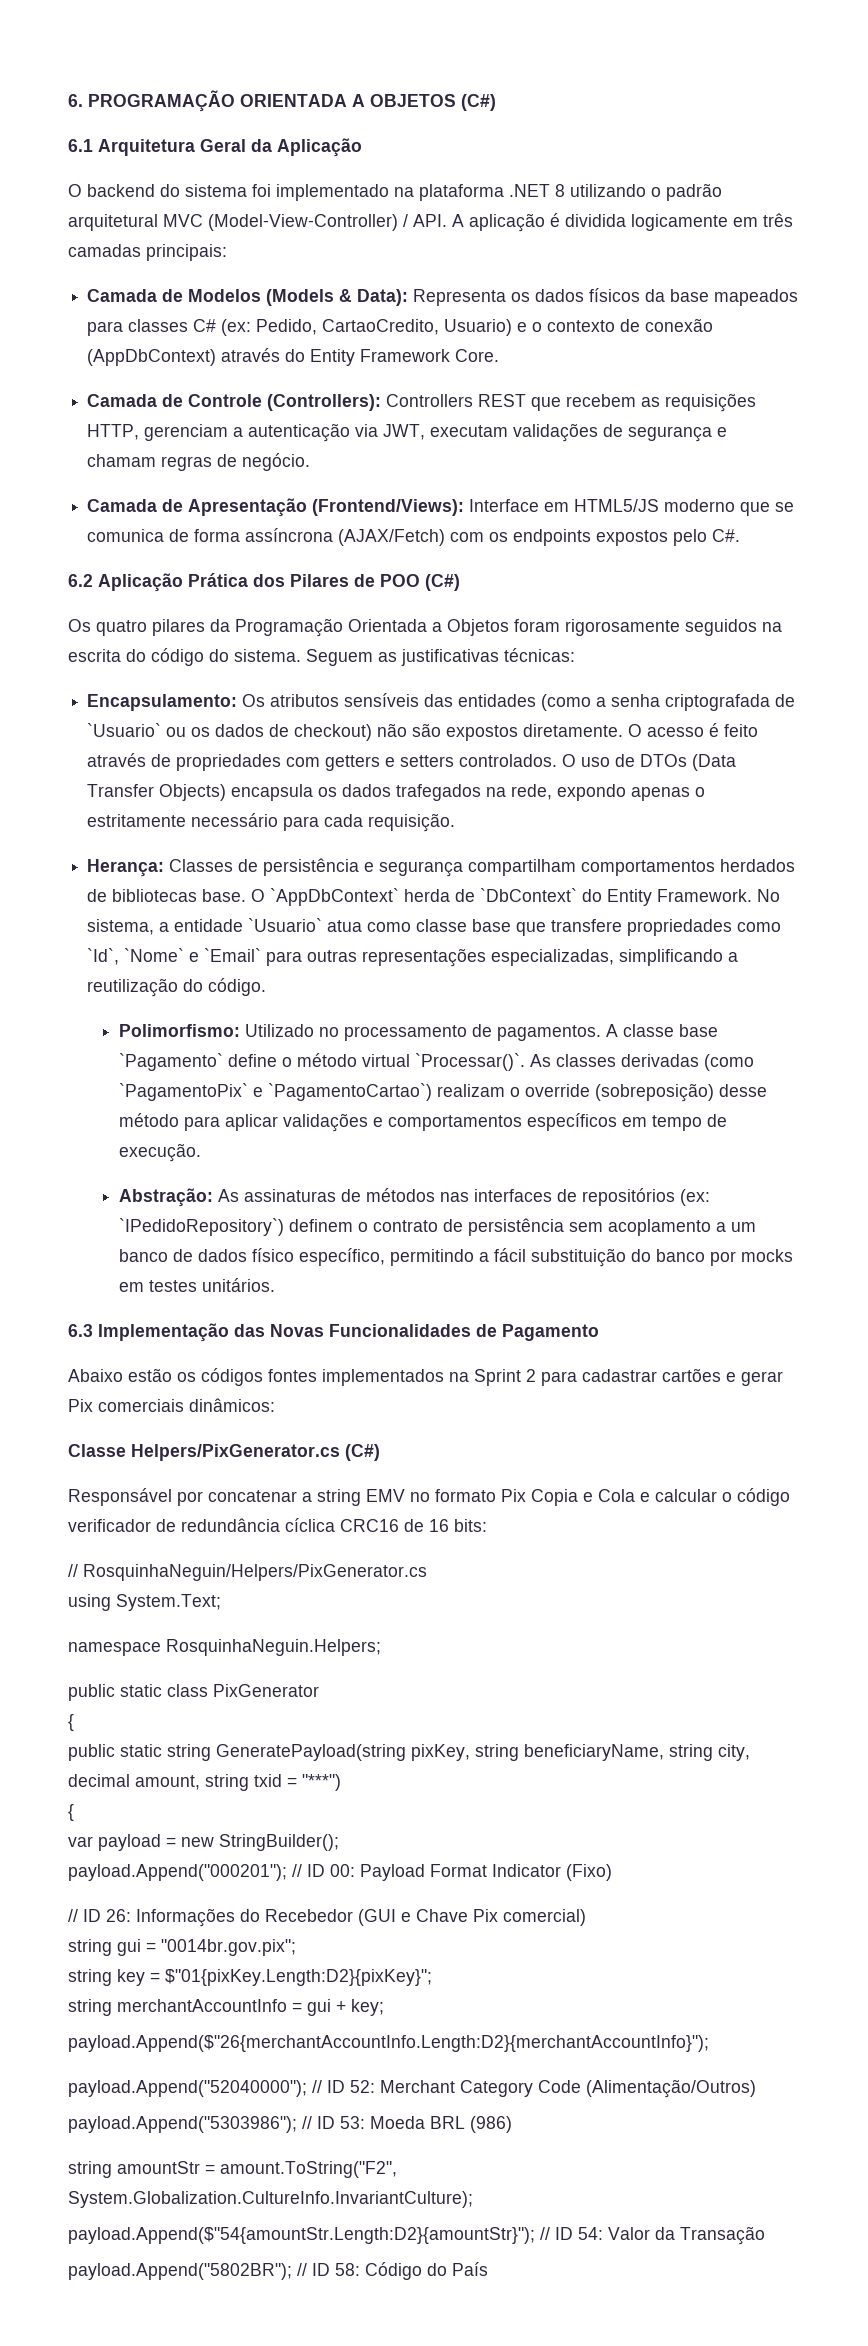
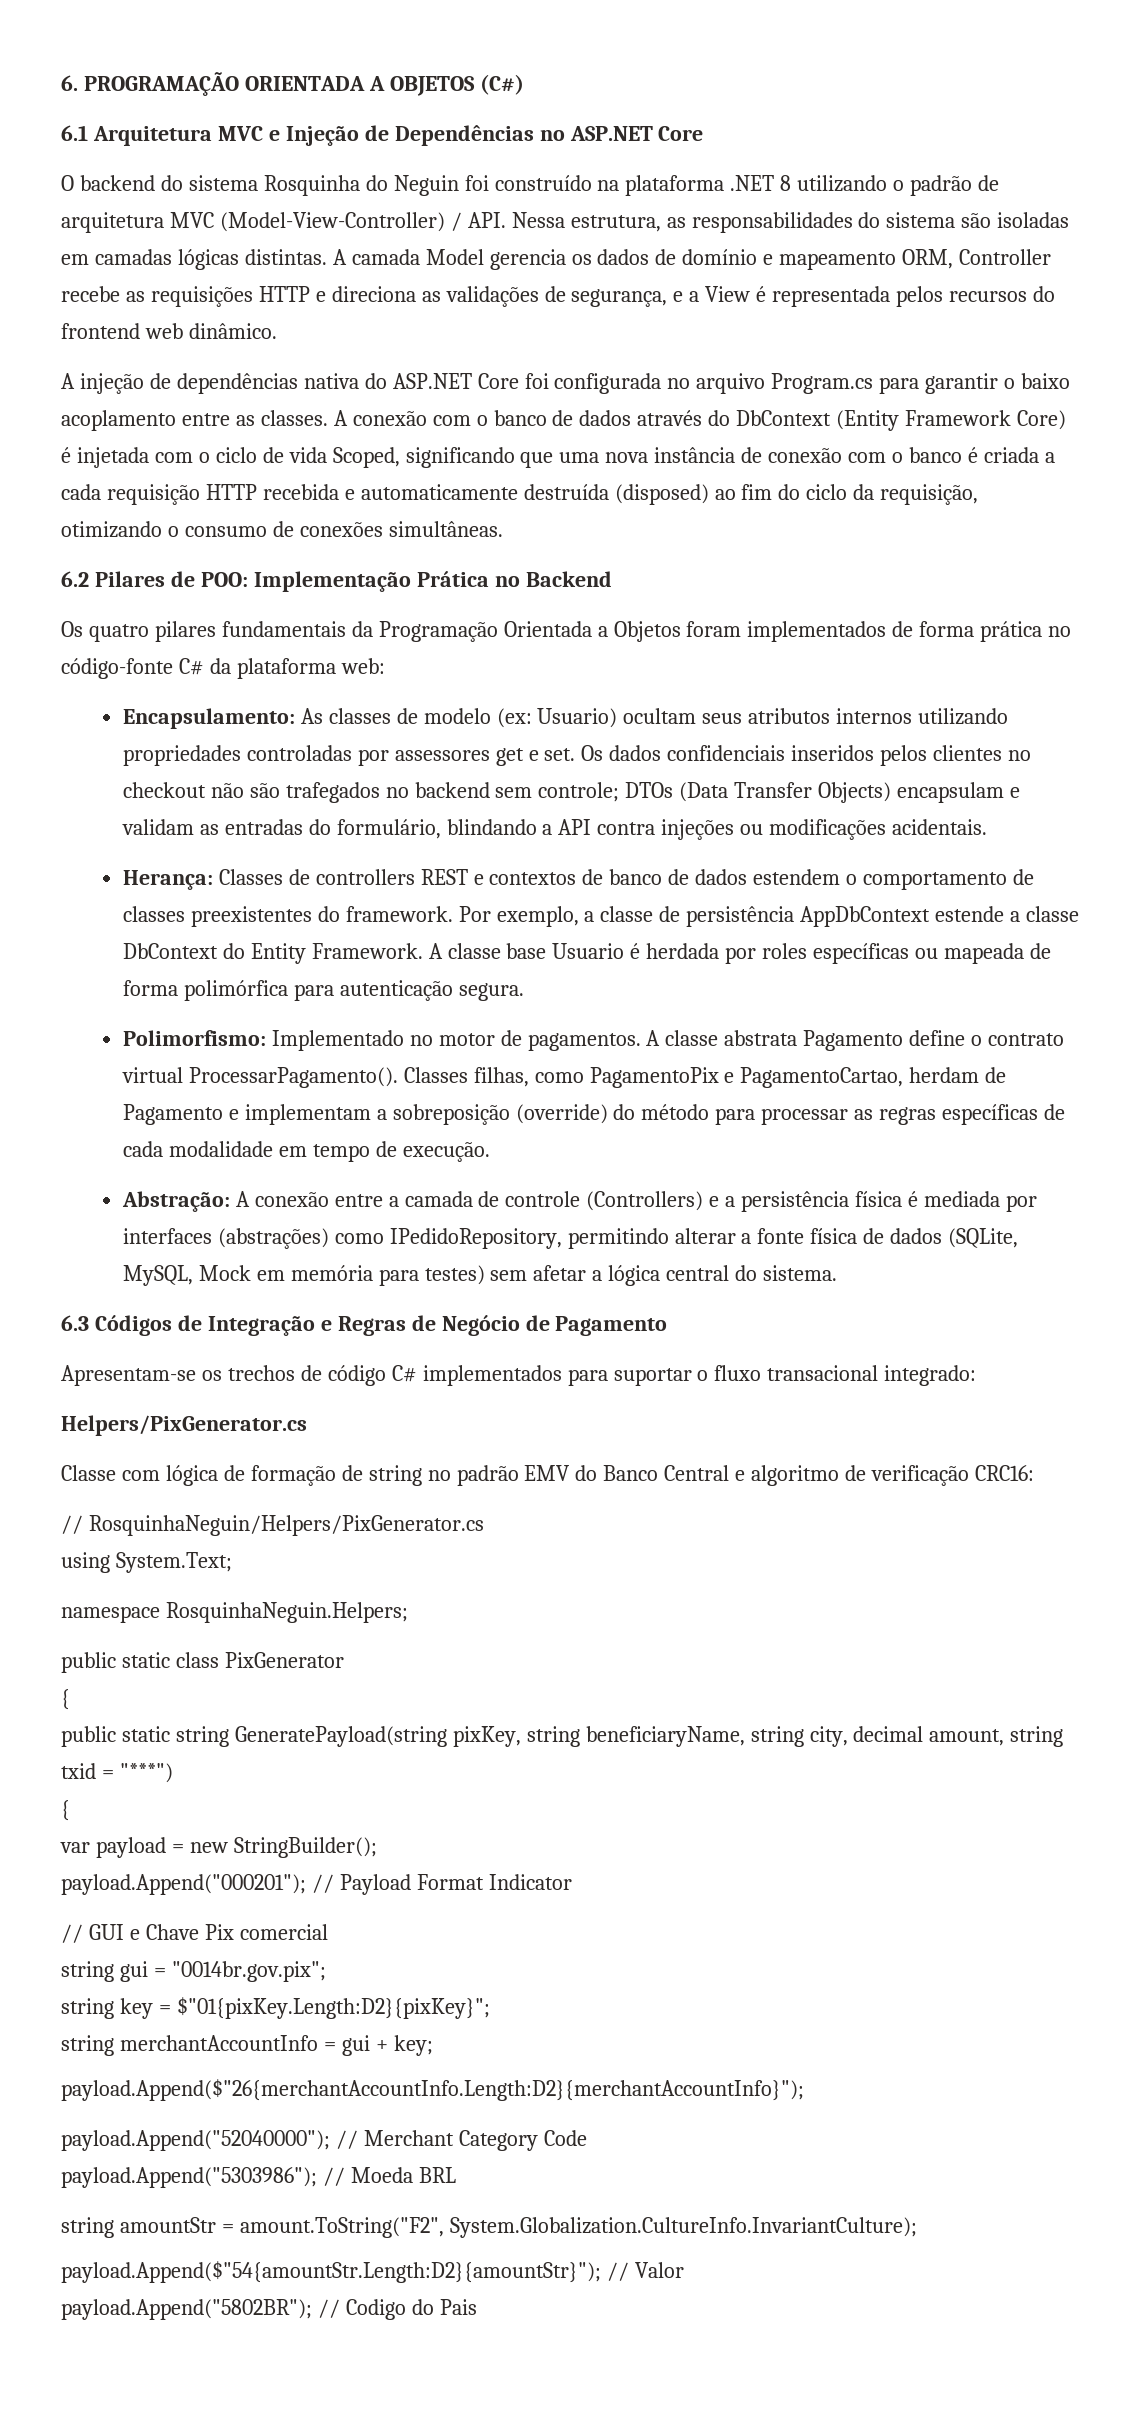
- 6.1 Arquitetura Geral da Aplicação
+ 6.1 Arquitetura MVC e Injeção de Dependências no ASP.NET Core
- O backend do sistema foi implementado na plataforma .NET 8 utilizando o padrão arquitetural MVC (Model-View-Controller) / API. A aplicação é dividida logicamente em três camadas principais:
- Camada de Modelos (Models & Data): Representa os dados físicos da base mapeados para classes C# (ex: Pedido, CartaoCredito, Usuario) e o contexto de conexão (AppDbContext) através do Entity Framework Core.
- Camada de Controle (Controllers): Controllers REST que recebem as requisições HTTP, gerenciam a autenticação via JWT, executam validações de segurança e chamam regras de negócio.
- Camada de Apresentação (Frontend/Views): Interface em HTML5/JS moderno que se comunica de forma assíncrona (AJAX/Fetch) com os endpoints expostos pelo C#.
- 6.2 Aplicação Prática dos Pilares de POO (C#)
+ O backend do sistema Rosquinha do Neguin foi construído na plataforma .NET 8 utilizando o padrão de arquitetura MVC (Model-View-Controller) / API. Nessa estrutura, as responsabilidades do sistema são isoladas em camadas lógicas distintas. A camada Model gerencia os dados de domínio e mapeamento ORM, Controller recebe as requisições HTTP e direciona as validações de segurança, e a View é representada pelos recursos do frontend web dinâmico.
+ A injeção de dependências nativa do ASP.NET Core foi configurada no arquivo Program.cs para garantir o baixo acoplamento entre as classes. A conexão com o banco de dados através do DbContext (Entity Framework Core) é injetada com o ciclo de vida Scoped, significando que uma nova instância de conexão com o banco é criada a cada requisição HTTP recebida e automaticamente destruída (disposed) ao fim do ciclo da requisição, otimizando o consumo de conexões simultâneas.
+ 6.2 Pilares de POO: Implementação Prática no Backend
- Os quatro pilares da Programação Orientada a Objetos foram rigorosamente seguidos na escrita do código do sistema. Seguem as justificativas técnicas:
- Encapsulamento: Os atributos sensíveis das entidades (como a senha criptografada de `Usuario` ou os dados de checkout) não são expostos diretamente. O acesso é feito através de propriedades com getters e setters controlados. O uso de DTOs (Data Transfer Objects) encapsula os dados trafegados na rede, expondo apenas o estritamente necessário para cada requisição.
- Herança: Classes de persistência e segurança compartilham comportamentos herdados de bibliotecas base. O `AppDbContext` herda de `DbContext` do Entity Framework. No sistema, a entidade `Usuario` atua como classe base que transfere propriedades como `Id`, `Nome` e `Email` para outras representações especializadas, simplificando a reutilização do código.
- Polimorfismo: Utilizado no processamento de pagamentos. A classe base `Pagamento` define o método virtual `Processar()`. As classes derivadas (como `PagamentoPix` e `PagamentoCartao`) realizam o override (sobreposição) desse método para aplicar validações e comportamentos específicos em tempo de execução.
+ Os quatro pilares fundamentais da Programação Orientada a Objetos foram implementados de forma prática no código-fonte C# da plataforma web:
+ Encapsulamento: As classes de modelo (ex: Usuario) ocultam seus atributos internos utilizando propriedades controladas por assessores get e set. Os dados confidenciais inseridos pelos clientes no checkout não são trafegados no backend sem controle; DTOs (Data Transfer Objects) encapsulam e validam as entradas do formulário, blindando a API contra injeções ou modificações acidentais.
+ Herança: Classes de controllers REST e contextos de banco de dados estendem o comportamento de classes preexistentes do framework. Por exemplo, a classe de persistência AppDbContext estende a classe DbContext do Entity Framework. A classe base Usuario é herdada por roles específicas ou mapeada de forma polimórfica para autenticação segura.
+ Polimorfismo: Implementado no motor de pagamentos. A classe abstrata Pagamento define o contrato virtual ProcessarPagamento(). Classes filhas, como PagamentoPix e PagamentoCartao, herdam de Pagamento e implementam a sobreposição (override) do método para processar as regras específicas de cada modalidade em tempo de execução.
- Abstração: As assinaturas de métodos nas interfaces de repositórios (ex: `IPedidoRepository`) definem o contrato de persistência sem acoplamento a um banco de dados físico específico, permitindo a fácil substituição do banco por mocks em testes unitários.
- 6.3 Implementação das Novas Funcionalidades de Pagamento
- Abaixo estão os códigos fontes implementados na Sprint 2 para cadastrar cartões e gerar Pix comerciais dinâmicos:
- Classe Helpers/PixGenerator.cs (C#)
- Responsável por concatenar a string EMV no formato Pix Copia e Cola e calcular o código verificador de redundância cíclica CRC16 de 16 bits:
+ Abstração: A conexão entre a camada de controle (Controllers) e a persistência física é mediada por interfaces (abstrações) como IPedidoRepository, permitindo alterar a fonte física de dados (SQLite, MySQL, Mock em memória para testes) sem afetar a lógica central do sistema.
+ 6.3 Códigos de Integração e Regras de Negócio de Pagamento
+ Apresentam-se os trechos de código C# implementados para suportar o fluxo transacional integrado:
+ Helpers/PixGenerator.cs
+ Classe com lógica de formação de string no padrão EMV do Banco Central e algoritmo de verificação CRC16:
- payload.Append("000201"); // ID 00: Payload Format Indicator (Fixo)
- // ID 26: Informações do Recebedor (GUI e Chave Pix comercial)
+ payload.Append("000201"); // Payload Format Indicator
+ // GUI e Chave Pix comercial
- payload.Append("52040000"); // ID 52: Merchant Category Code (Alimentação/Outros)
+ payload.Append("52040000"); // Merchant Category Code
- payload.Append("5303986"); // ID 53: Moeda BRL (986)
+ payload.Append("5303986"); // Moeda BRL
- payload.Append($"54{amountStr.Length:D2}{amountStr}"); // ID 54: Valor da Transação
+ payload.Append($"54{amountStr.Length:D2}{amountStr}"); // Valor
- payload.Append("5802BR"); // ID 58: Código do País
+ payload.Append("5802BR"); // Codigo do Pais

